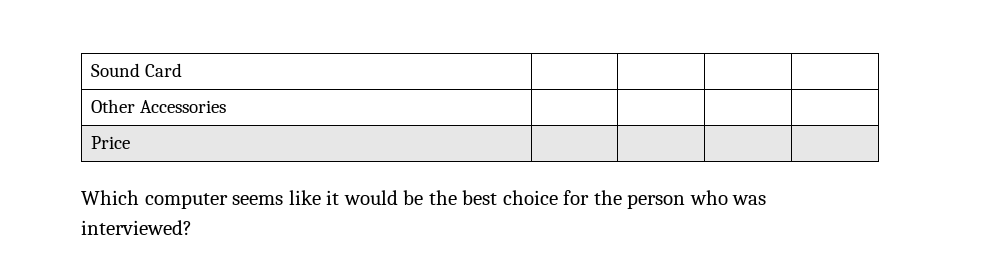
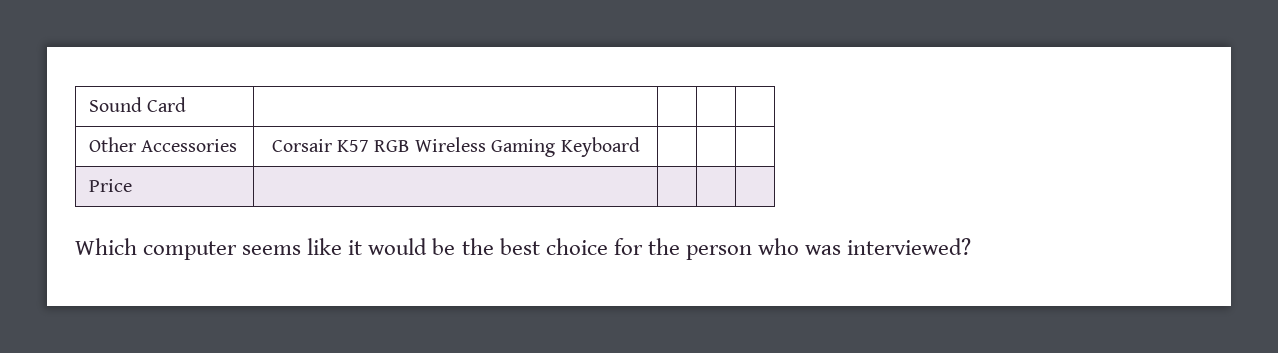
- Other Accessories | | | |
+ Other Accessories | Corsair K57 RGB Wireless Gaming Keyboard | | |

